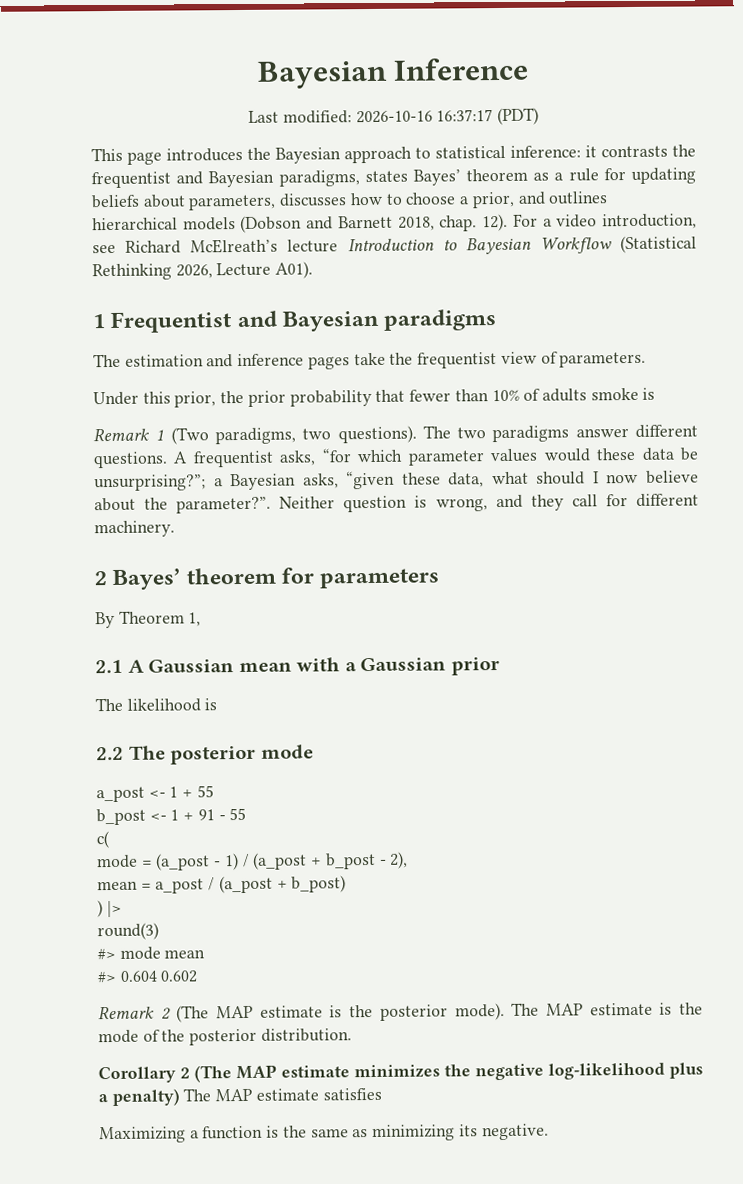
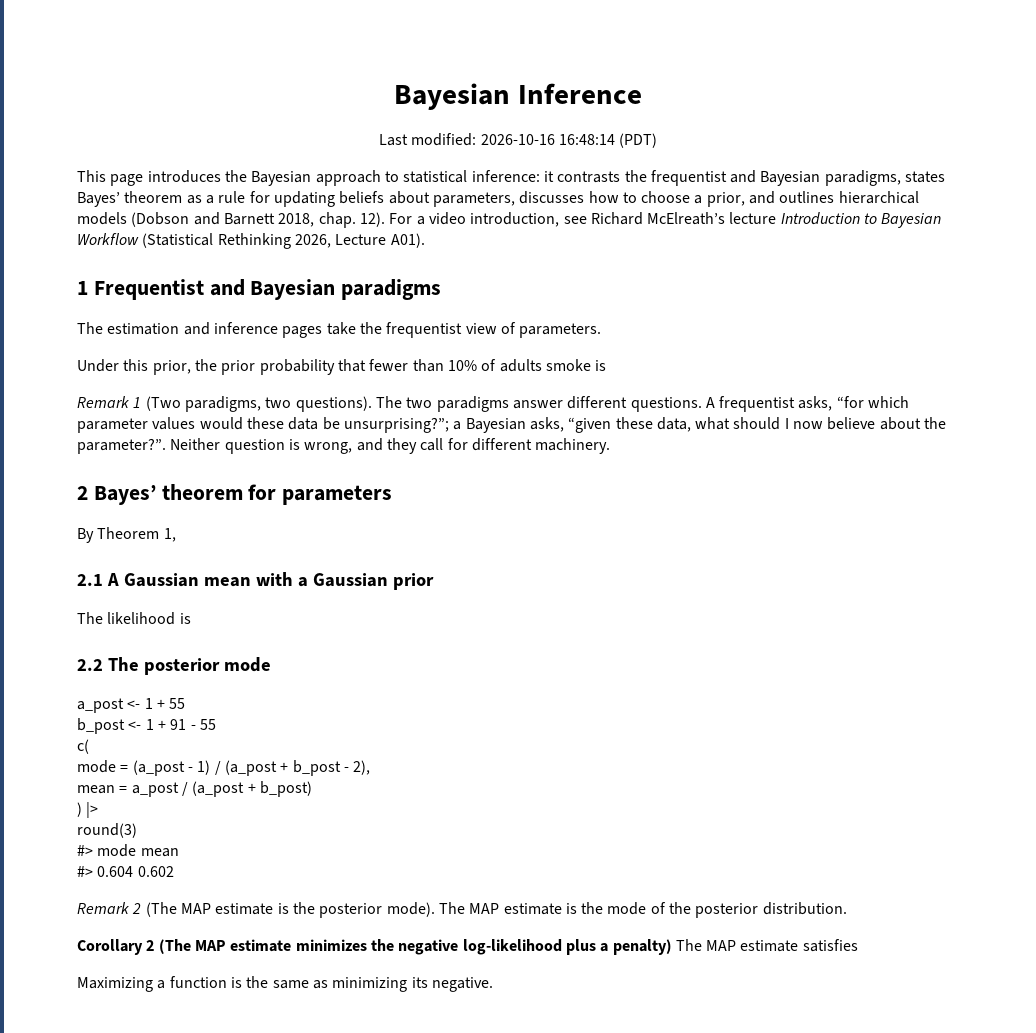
- Last modified: 2026-10-16 16:37:17 (PDT)
+ Last modified: 2026-10-16 16:48:14 (PDT)

